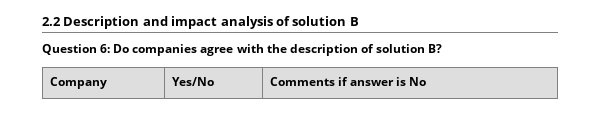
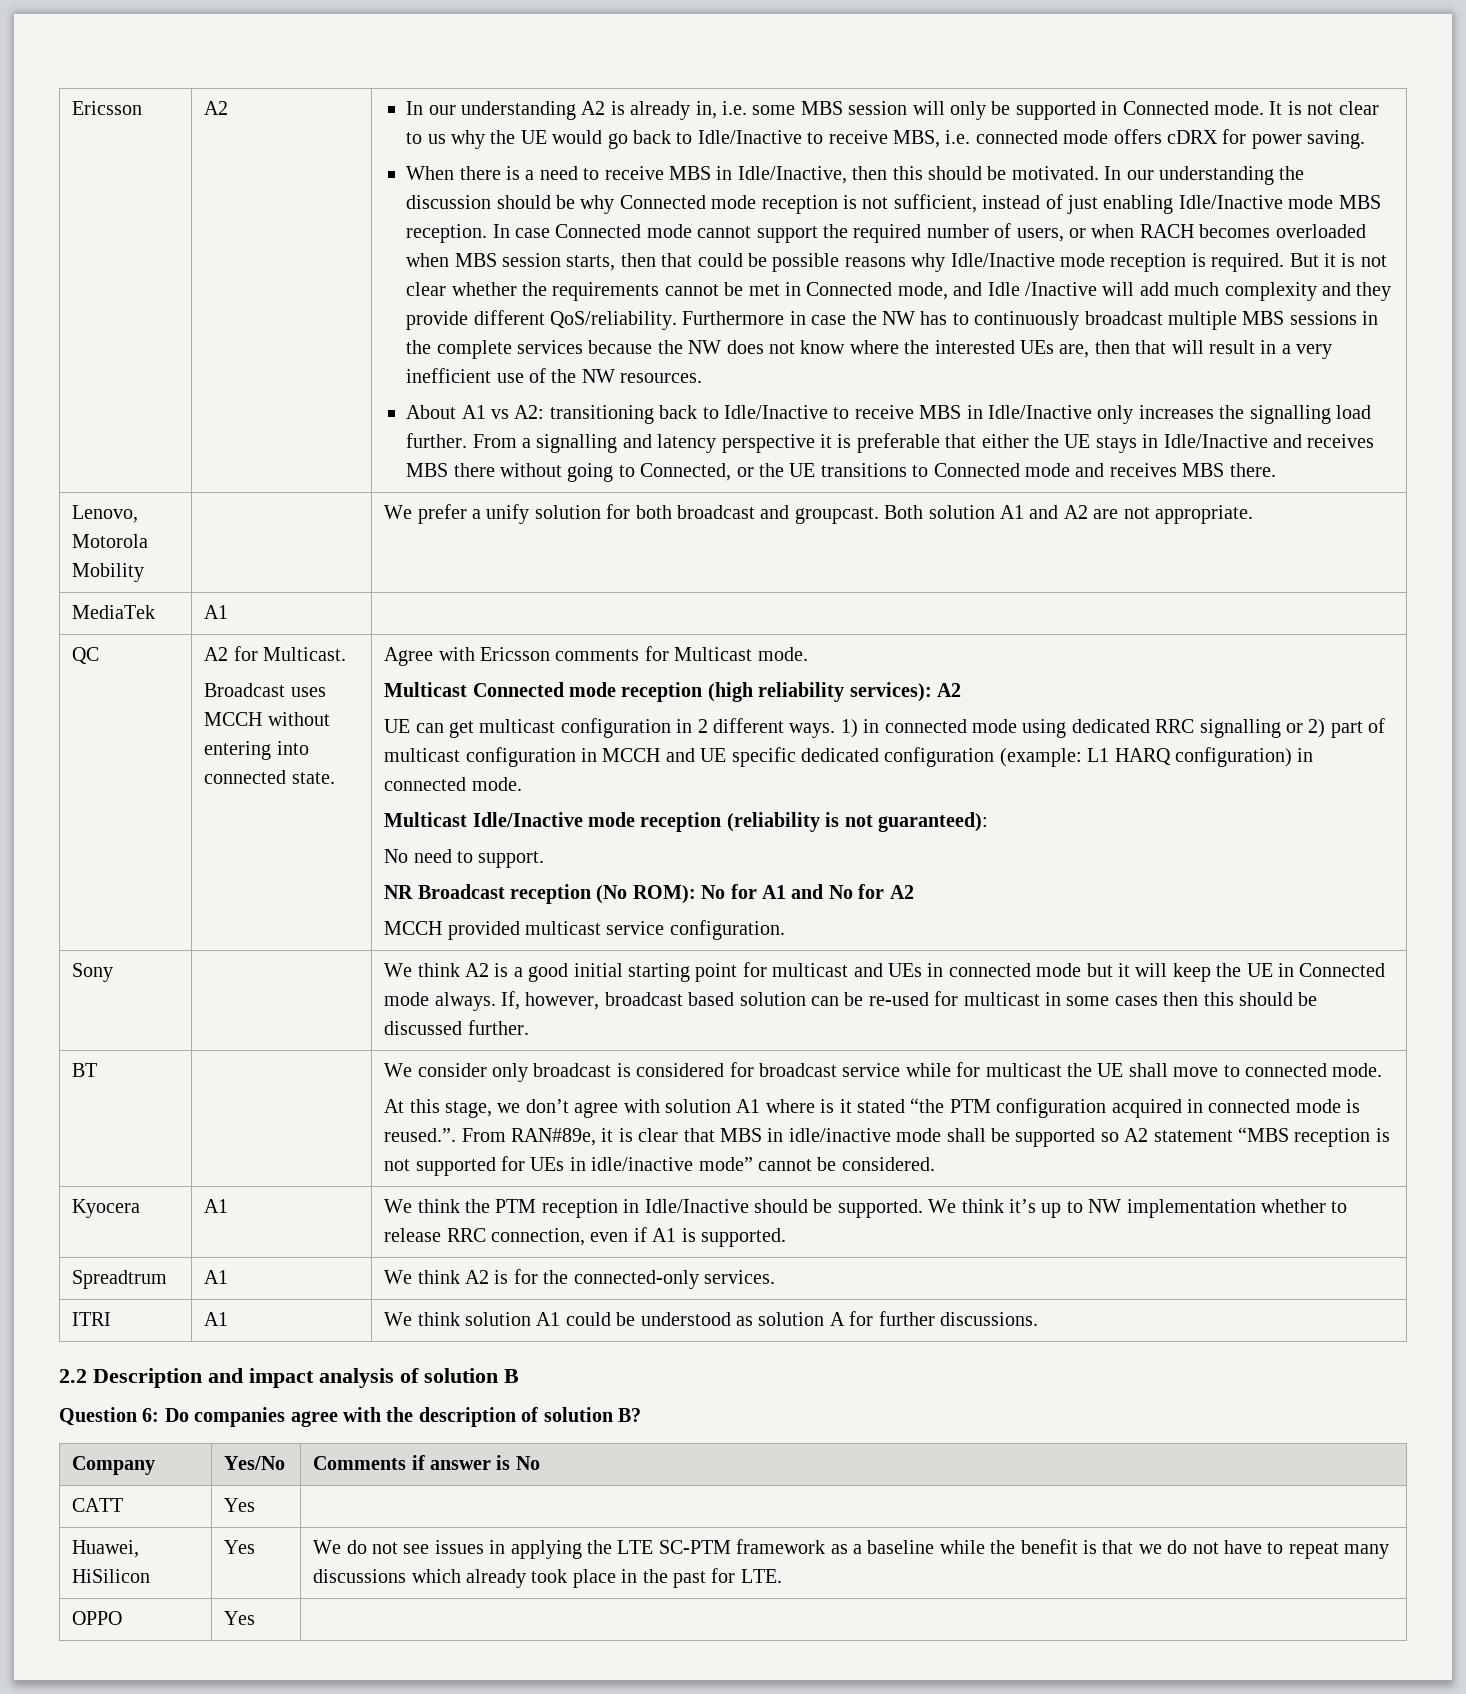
+ Ericsson | A2 | In our understanding A2 is already in, i.e. some MBS session will only be supported in Connected mode. It is not clear to us why the UE would go back to Idle/Inactive to receive MBS, i.e. connected mode offers cDRX for power saving.
+ When there is a need to receive MBS in Idle/Inactive, then this should be motivated. In our understanding the discussion should be why Connected mode reception is not sufficient, instead of just enabling Idle/Inactive mode MBS reception. In case Connected mode cannot support the required number of users, or when RACH becomes overloaded when MBS session starts, then that could be possible reasons why Idle/Inactive mode reception is required. But it is not clear whether the requirements cannot be met in Connected mode, and Idle /Inactive will add much complexity and they provide different QoS/reliability. Furthermore in case the NW has to continuously broadcast multiple MBS sessions in the complete services because the NW does not know where the interested UEs are, then that will result in a very inefficient use of the NW resources.
+ About A1 vs A2: transitioning back to Idle/Inactive to receive MBS in Idle/Inactive only increases the signalling load further. From a signalling and latency perspective it is preferable that either the UE stays in Idle/Inactive and receives MBS there without going to Connected, or the UE transitions to Connected mode and receives MBS there.
+ Lenovo, Motorola Mobility | | We prefer a unify solution for both broadcast and groupcast. Both solution A1 and A2 are not appropriate.
+ MediaTek | A1 |
+ QC | A2 for Multicast.
+ Broadcast uses MCCH without entering into connected state. | Agree with Ericsson comments for Multicast mode.
+ Multicast Connected mode reception (high reliability services): A2
+ UE can get multicast configuration in 2 different ways. 1) in connected mode using dedicated RRC signalling or 2) part of multicast configuration in MCCH and UE specific dedicated configuration (example: L1 HARQ configuration) in connected mode.
+ Multicast Idle/Inactive mode reception (reliability is not guaranteed):
+ No need to support.
+ NR Broadcast reception (No ROM): No for A1 and No for A2
+ MCCH provided multicast service configuration.
+ Sony | | We think A2 is a good initial starting point for multicast and UEs in connected mode but it will keep the UE in Connected mode always. If, however, broadcast based solution can be re-used for multicast in some cases then this should be discussed further.
+ BT | | We consider only broadcast is considered for broadcast service while for multicast the UE shall move to connected mode.
+ At this stage, we don’t agree with solution A1 where is it stated “the PTM configuration acquired in connected mode is reused.”. From RAN#89e, it is clear that MBS in idle/inactive mode shall be supported so A2 statement “MBS reception is not supported for UEs in idle/inactive mode” cannot be considered.
+ Kyocera | A1 | We think the PTM reception in Idle/Inactive should be supported. We think it’s up to NW implementation whether to release RRC connection, even if A1 is supported.
+ Spreadtrum | A1 | We think A2 is for the connected-only services.
+ ITRI | A1 | We think solution A1 could be understood as solution A for further discussions.
+ CATT | Yes |
+ Huawei, HiSilicon | Yes | We do not see issues in applying the LTE SC-PTM framework as a baseline while the benefit is that we do not have to repeat many discussions which already took place in the past for LTE.
+ OPPO | Yes |

